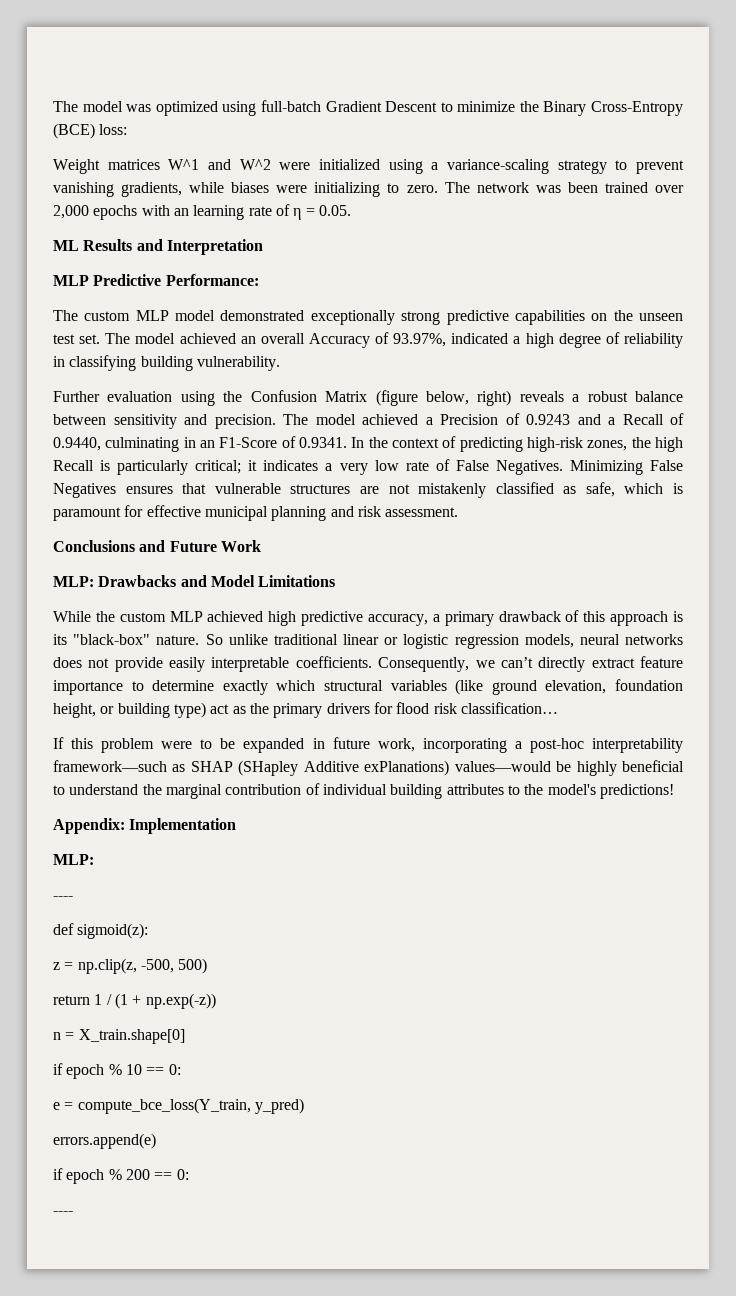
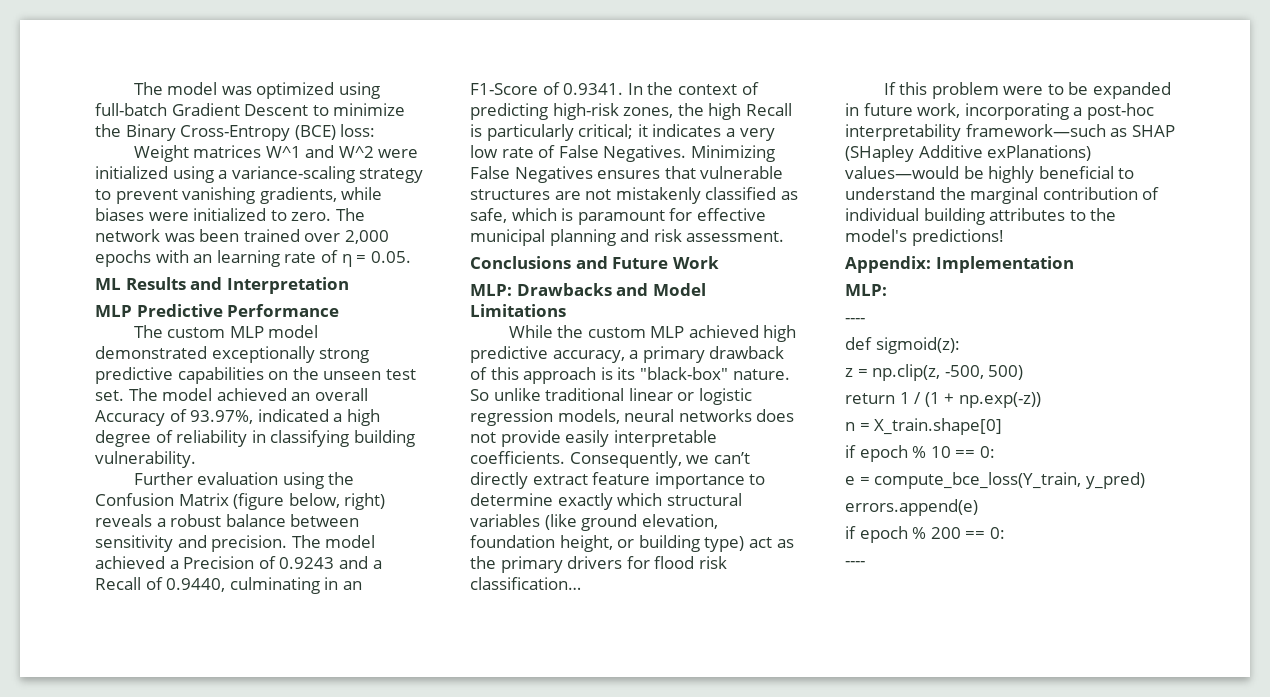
- Weight matrices W^1 and W^2 were initialized using a variance-scaling strategy to prevent vanishing gradients, while biases were initializing to zero.
+ Weight matrices W^1 and W^2 were initialized using a variance-scaling strategy to prevent vanishing gradients, while biases were initialized to zero.
- MLP Predictive Performance:
+ MLP Predictive Performance

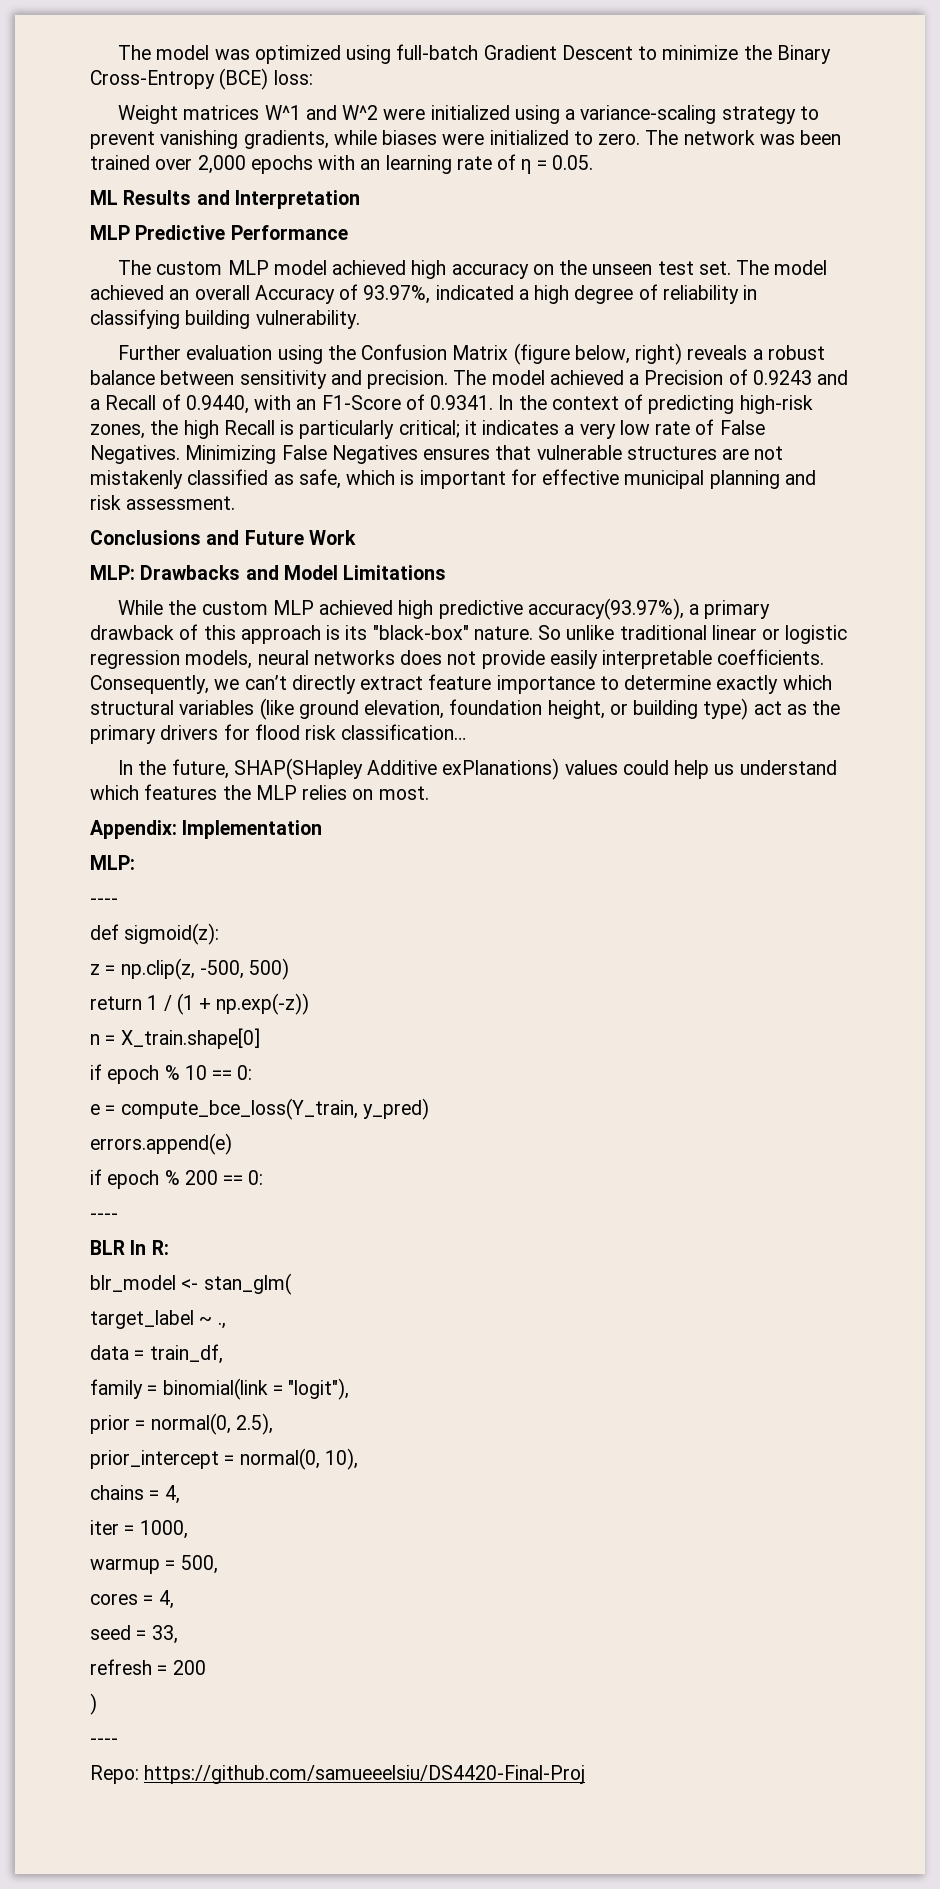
- The custom MLP model demonstrated exceptionally strong predictive capabilities on the unseen test set.
+ The custom MLP model achieved high accuracy on the unseen test set.
- The model achieved a Precision of 0.9243 and a Recall of 0.9440, culminating in an F1-Score of 0.9341. In the context of predicting high-risk zones, the high Recall is particularly critical; it indicates a very low rate of False Negatives.
+ The model achieved a Precision of 0.9243 and a Recall of 0.9440, with an F1-Score of 0.9341. In the context of predicting high-risk zones, the high Recall is particularly critical; it indicates a very low rate of False Negatives.
- Minimizing False Negatives ensures that vulnerable structures are not mistakenly classified as safe, which is paramount for effective municipal planning and risk assessment.
+ Minimizing False Negatives ensures that vulnerable structures are not mistakenly classified as safe, which is important for effective municipal planning and risk assessment.
- While the custom MLP achieved high predictive accuracy, a primary drawback of this approach is its "black-box" nature.
+ While the custom MLP achieved high predictive accuracy(93.97%), a primary drawback of this approach is its "black-box" nature.
- If this problem were to be expanded in future work, incorporating a post-hoc interpretability framework—such as SHAP (SHapley Additive exPlanations) values—would be highly beneficial to understand the marginal contribution of individual building attributes to the model's predictions!
+ In the future, SHAP(SHapley Additive exPlanations) values could help us understand which features the MLP relies on most.
+ BLR In R:
+ blr_model <- stan_glm(
+ target_label ~ .,
+ data = train_df,
+ family = binomial(link = "logit"),
+ prior = normal(0, 2.5),
+ prior_intercept = normal(0, 10),
+ chains = 4,
+ iter = 1000,
+ warmup = 500,
+ cores = 4,
+ seed = 33,
+ refresh = 200
+ )
+ ----
+ Repo: https://github.com/samueeelsiu/DS4420-Final-Proj

